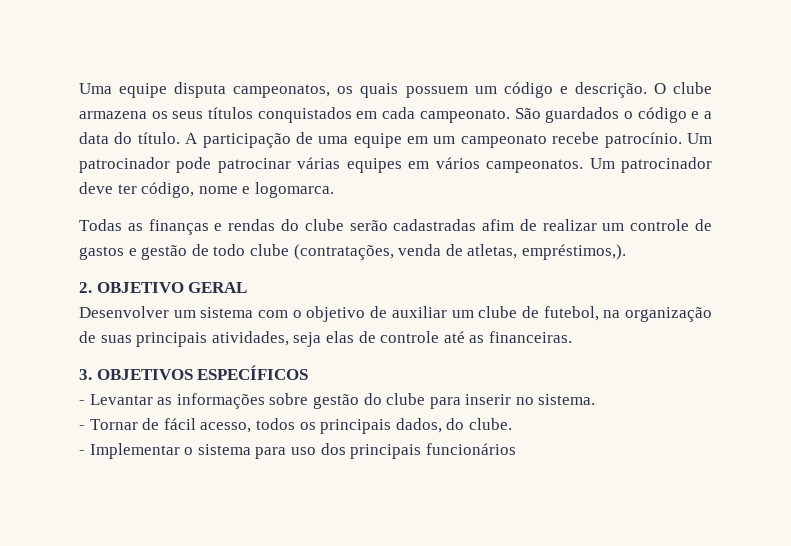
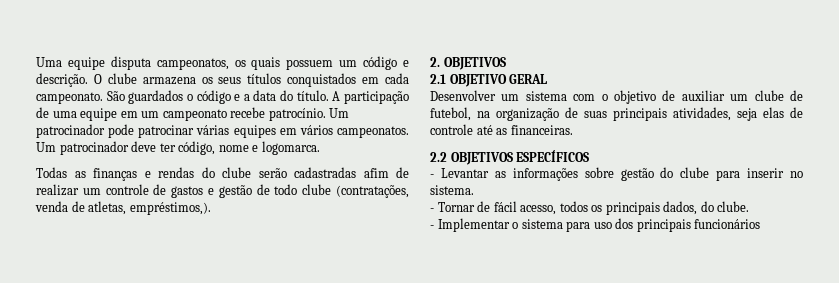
- 2. OBJETIVO GERAL
+ 2. OBJETIVOS
+ 2.1 OBJETIVO GERAL
- 3. OBJETIVOS ESPECÍFICOS
+ 2.2 OBJETIVOS ESPECÍFICOS

